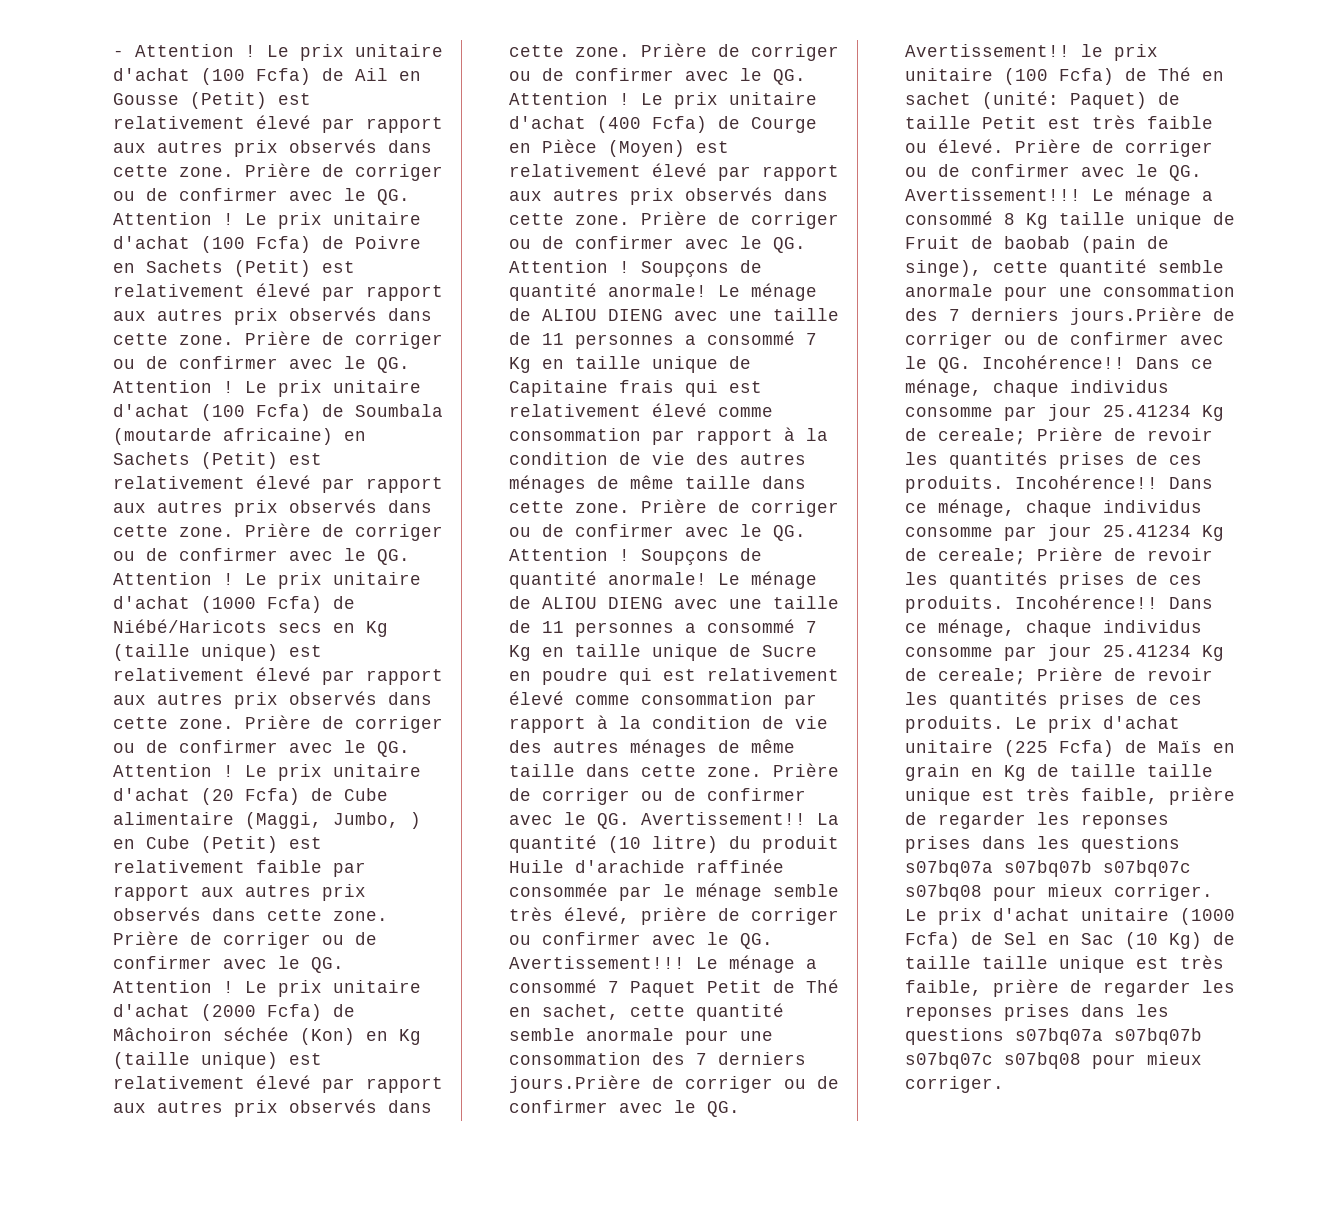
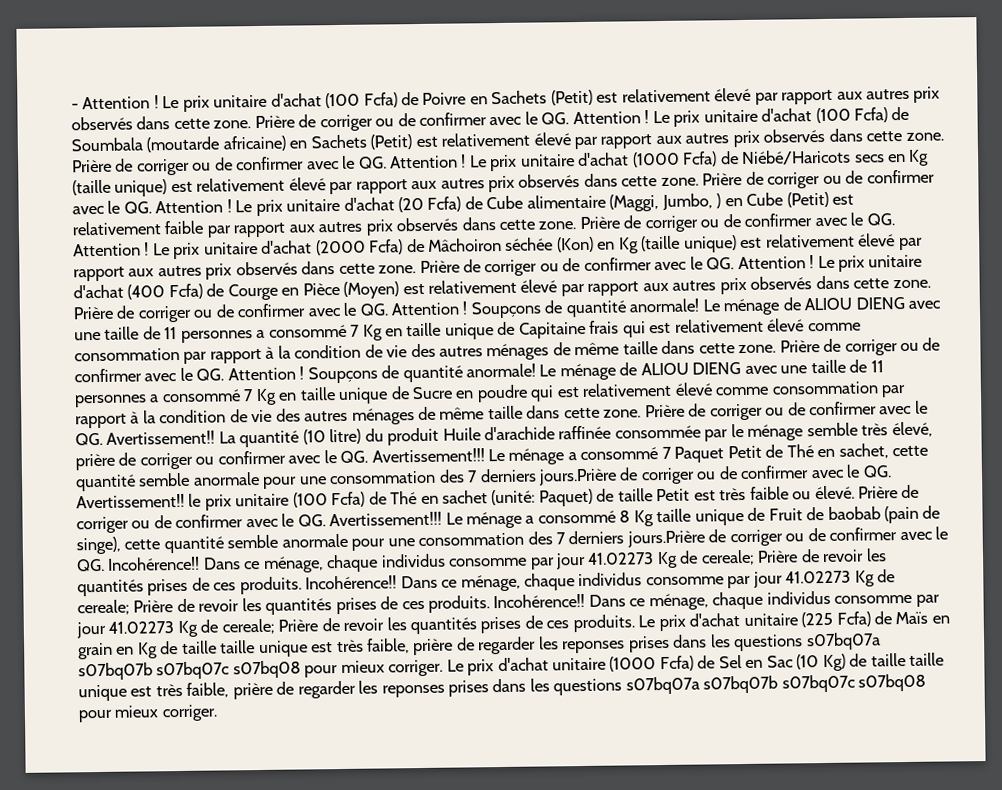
- Le prix unitaire d'achat (100 Fcfa) de Ail en Gousse (Petit) est relativement élevé par rapport aux autres prix observés dans cette zone. Prière de corriger ou de confirmer avec le QG. Attention ! Le prix unitaire d'achat (100 Fcfa) de Poivre en Sachets (Petit) est relativement élevé par rapport aux autres prix observés dans cette zone.
+ Le prix unitaire d'achat (100 Fcfa) de Poivre en Sachets (Petit) est relativement élevé par rapport aux autres prix observés dans cette zone.
- Le ménage a consommé 8 Kg taille unique de Fruit de baobab (pain de singe), cette quantité semble anormale pour une consommation des 7 derniers jours.Prière de corriger ou de confirmer avec le QG. Incohérence!! Dans ce ménage, chaque individus consomme par jour 25.41234 Kg de cereale; Prière de revoir les quantités prises de ces produits. Incohérence!! Dans ce ménage, chaque individus consomme par jour 25.41234 Kg de cereale; Prière de revoir les quantités prises de ces produits. Incohérence!! Dans ce ménage, chaque individus consomme par jour 25.41234 Kg de cereale; Prière de revoir les quantités prises de ces produits.
+ Le ménage a consommé 8 Kg taille unique de Fruit de baobab (pain de singe), cette quantité semble anormale pour une consommation des 7 derniers jours.Prière de corriger ou de confirmer avec le QG. Incohérence!! Dans ce ménage, chaque individus consomme par jour 41.02273 Kg de cereale; Prière de revoir les quantités prises de ces produits. Incohérence!! Dans ce ménage, chaque individus consomme par jour 41.02273 Kg de cereale; Prière de revoir les quantités prises de ces produits. Incohérence!! Dans ce ménage, chaque individus consomme par jour 41.02273 Kg de cereale; Prière de revoir les quantités prises de ces produits.

